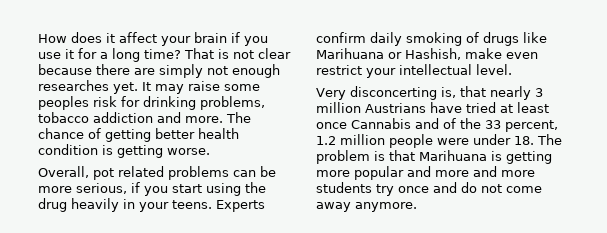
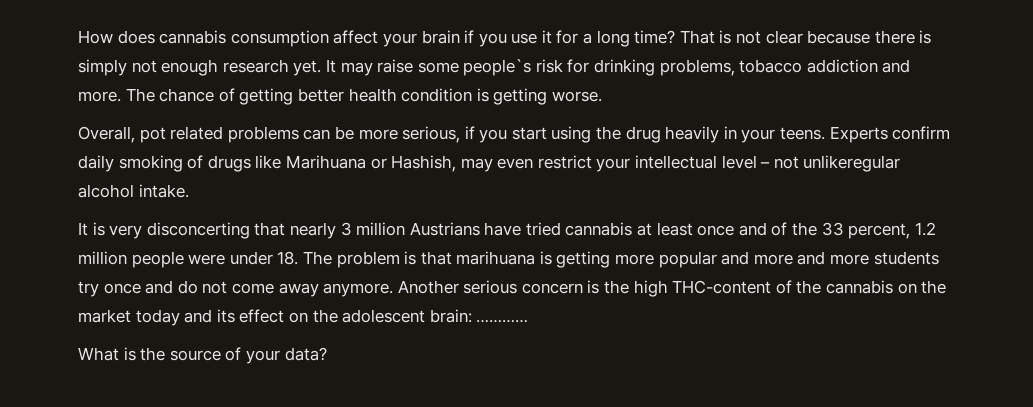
- How does it affect your brain if you use it for a long time?
+ How does cannabis consumption affect your brain if you use it for a long time?
- That is not clear because there are simply not enough researches yet.
+ That is not clear because there is simply not enough research yet.
- It may raise some peoples risk for drinking problems, tobacco addiction and more.
+ It may raise some people`s risk for drinking problems, tobacco addiction and more.
- Experts confirm daily smoking of drugs like Marihuana or Hashish, make even restrict your intellectual level.
- Very disconcerting is, that nearly 3 million Austrians have tried at least once Cannabis and of the 33 percent, 1.2 million people were under 18. The problem is that Marihuana is getting more popular and more and more students try once and do not come away anymore.
+ Experts confirm daily smoking of drugs like Marihuana or Hashish, may even restrict your intellectual level – not unlikeregular alcohol intake.
+ It is very disconcerting that nearly 3 million Austrians have tried cannabis at least once and of the 33 percent, 1.2 million people were under 18. The problem is that marihuana is getting more popular and more and more students try once and do not come away anymore.
+ Another serious concern is the high THC-content of the cannabis on the market today and its effect on the adolescent brain: …………
+ What is the source of your data?

